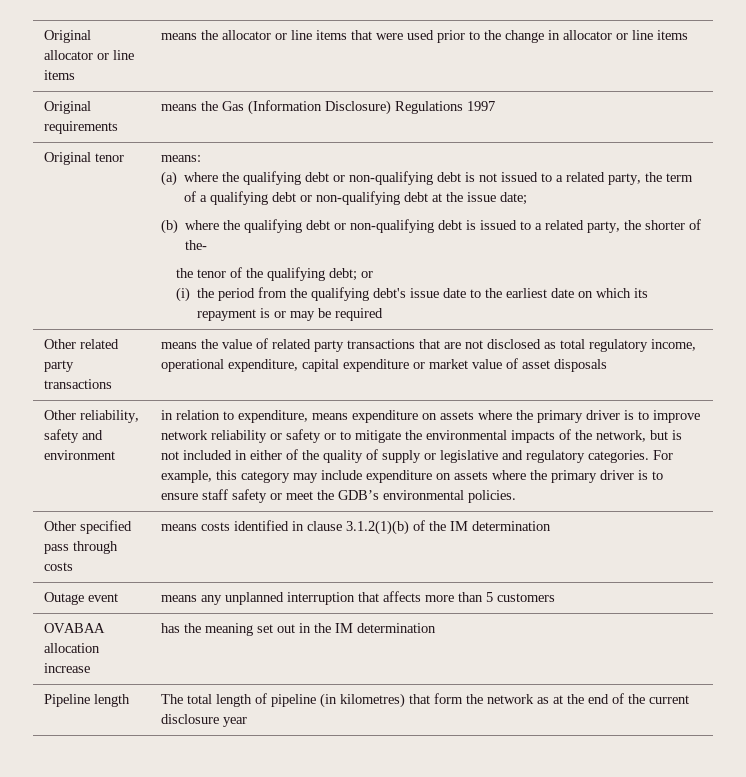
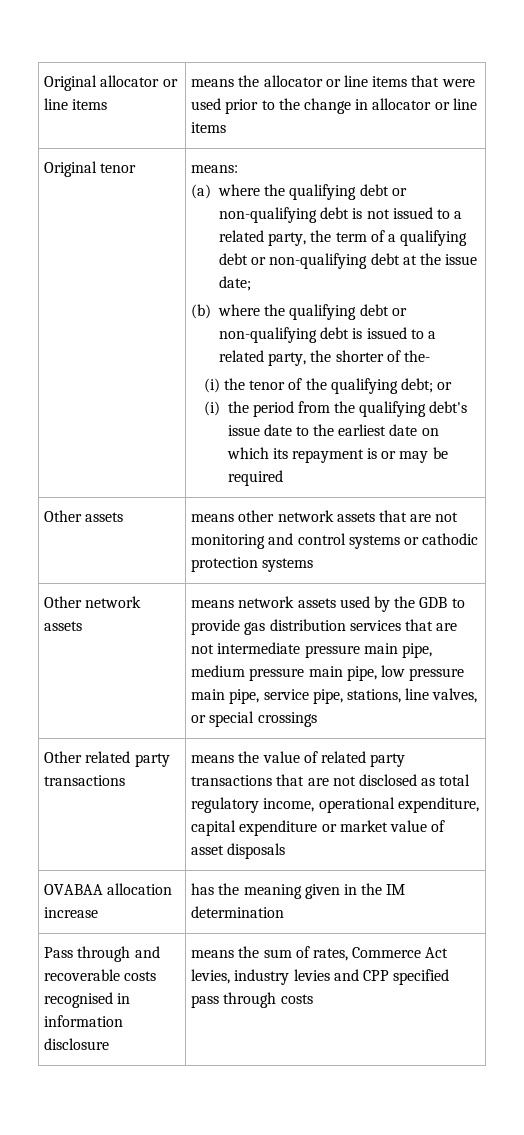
- Original requirements | means the Gas (Information Disclosure) Regulations 1997
- the tenor of the qualifying debt; or
+ (i) the tenor of the qualifying debt; or
+ Other assets | means other network assets that are not monitoring and control systems or cathodic protection systems
+ Other network assets | means network assets used by the GDB to provide gas distribution services that are not intermediate pressure main pipe, medium pressure main pipe, low pressure main pipe, service pipe, stations, line valves, or special crossings
- Other reliability, safety and environment | in relation to expenditure, means expenditure on assets where the primary driver is to improve network reliability or safety or to mitigate the environmental impacts of the network, but is not included in either of the quality of supply or legislative and regulatory categories. For example, this category may include expenditure on assets where the primary driver is to ensure staff safety or meet the GDB’s environmental policies.
- Other specified pass through costs | means costs identified in clause 3.1.2(1)(b) of the IM determination
- Outage event | means any unplanned interruption that affects more than 5 customers
- OVABAA allocation increase | has the meaning set out in the IM determination
+ OVABAA allocation increase | has the meaning given in the IM determination
- Pipeline length | The total length of pipeline (in kilometres) that form the network as at the end of the current disclosure year
+ Pass through and recoverable costs recognised in information disclosure | means the sum of rates, Commerce Act levies, industry levies and CPP specified pass through costs

